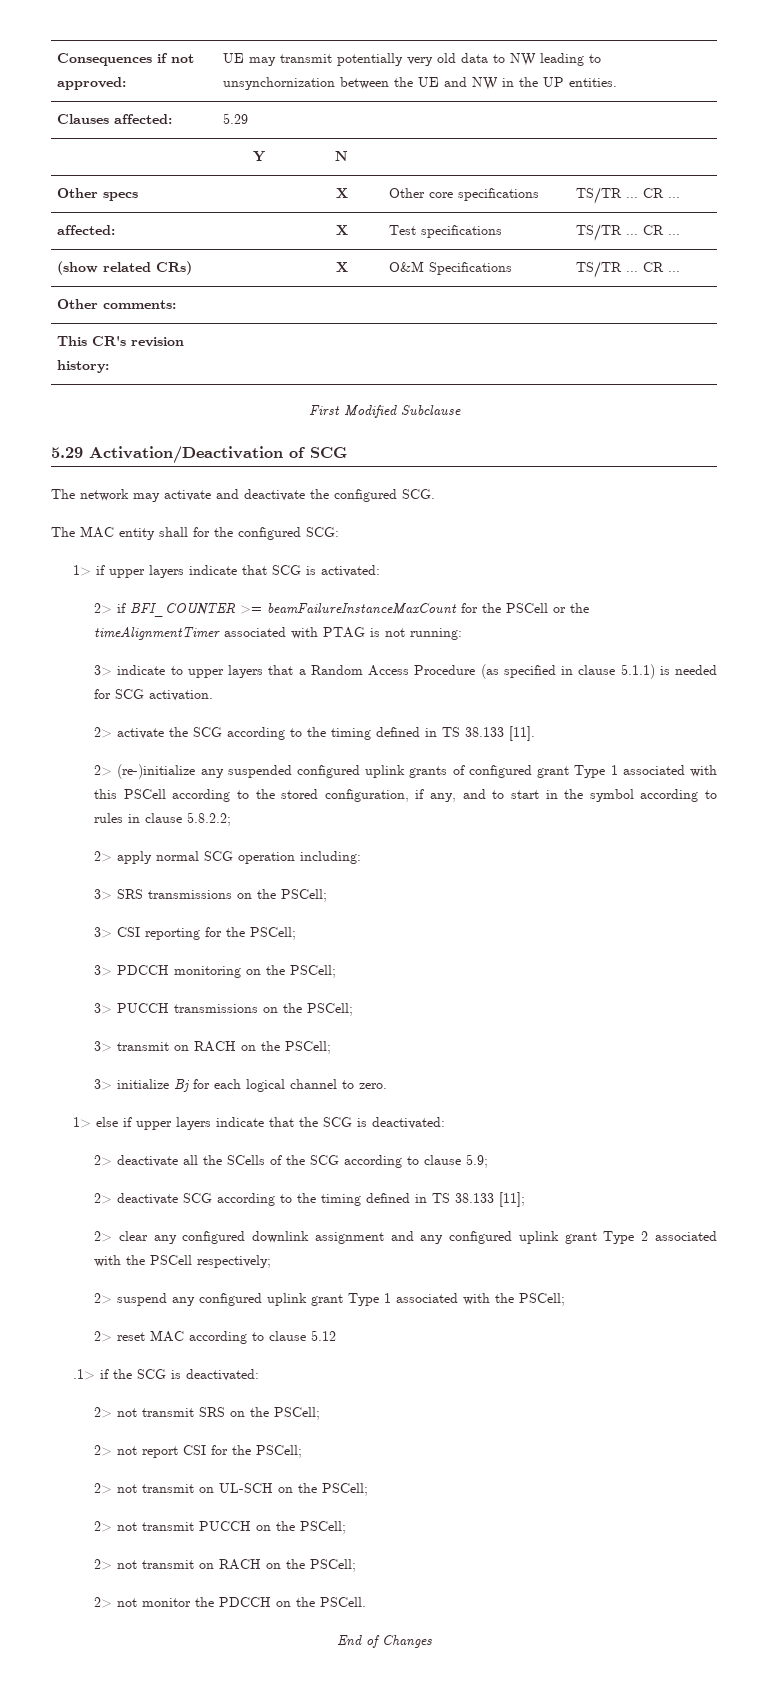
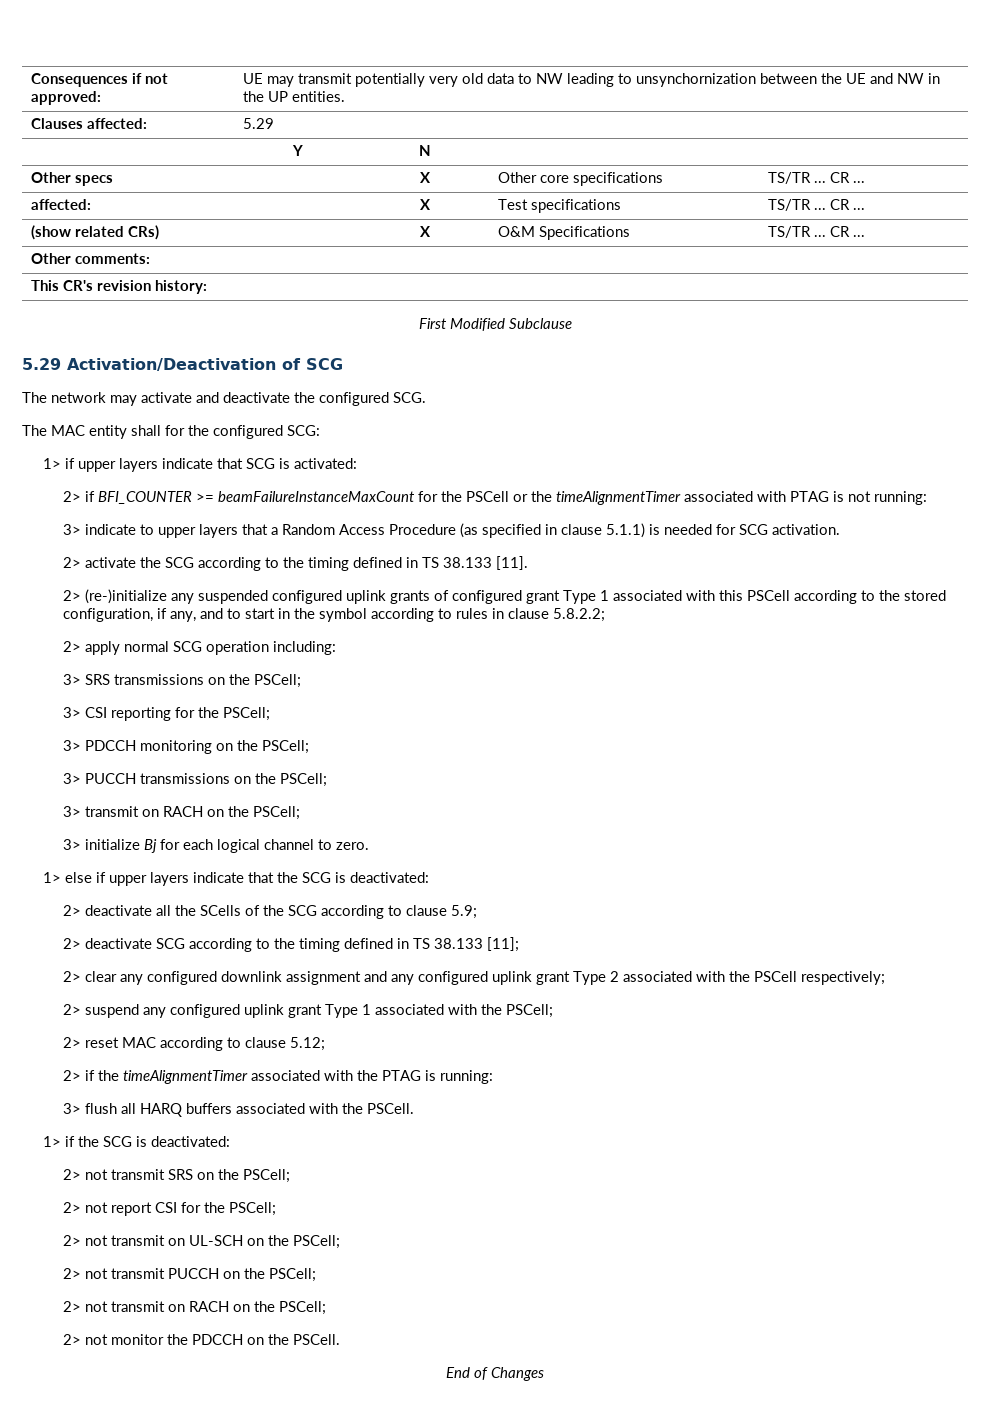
- 2> reset MAC according to clause 5.12
- .1> if the SCG is deactivated:
+ 2> reset MAC according to clause 5.12;
+ 2> if the timeAlignmentTimer associated with the PTAG is running:
+ 3> flush all HARQ buffers associated with the PSCell.
+ 1> if the SCG is deactivated:

